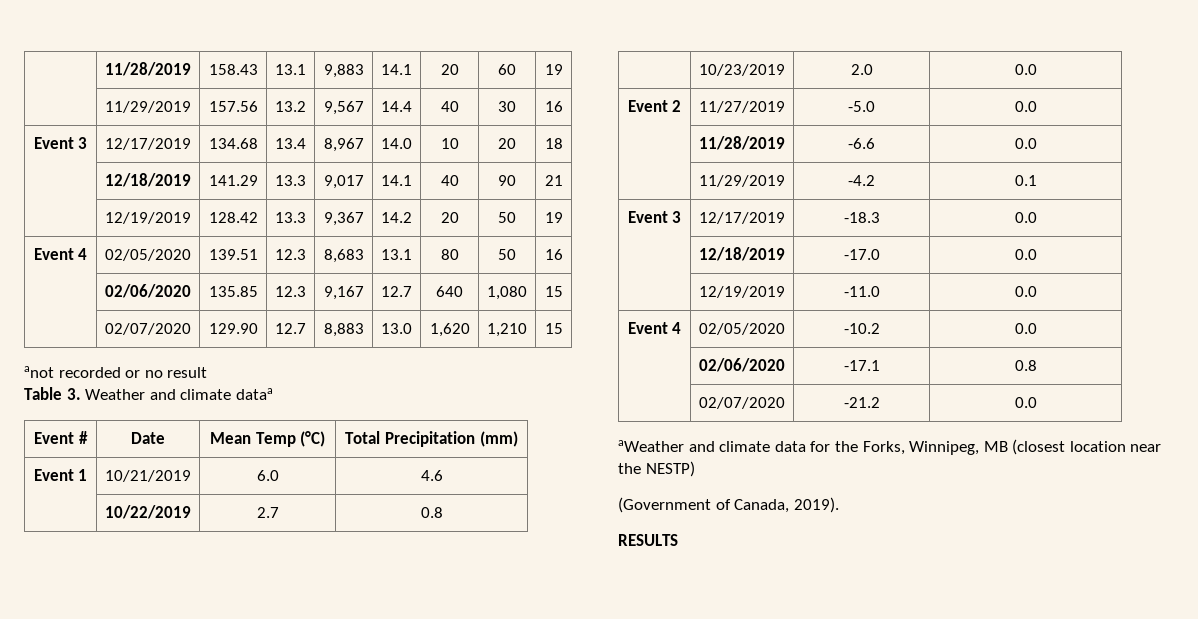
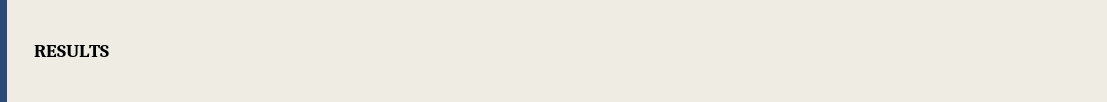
- | 11/28/2019 | 158.43 | 13.1 | 9,883 | 14.1 | 20 | 60 | 19
- | 11/29/2019 | 157.56 | 13.2 | 9,567 | 14.4 | 40 | 30 | 16
- Event 3 | 12/17/2019 | 134.68 | 13.4 | 8,967 | 14.0 | 10 | 20 | 18
- | 12/18/2019 | 141.29 | 13.3 | 9,017 | 14.1 | 40 | 90 | 21
- | 12/19/2019 | 128.42 | 13.3 | 9,367 | 14.2 | 20 | 50 | 19
- Event 4 | 02/05/2020 | 139.51 | 12.3 | 8,683 | 13.1 | 80 | 50 | 16
- | 02/06/2020 | 135.85 | 12.3 | 9,167 | 12.7 | 640 | 1,080 | 15
- | 02/07/2020 | 129.90 | 12.7 | 8,883 | 13.0 | 1,620 | 1,210 | 15
- anot recorded or no result
- Table 3. Weather and climate dataa
- Event # | Date | Mean Temp (°C) | Total Precipitation (mm)
- Event 1 | 10/21/2019 | 6.0 | 4.6
- | 10/22/2019 | 2.7 | 0.8
- | 10/23/2019 | 2.0 | 0.0
- Event 2 | 11/27/2019 | -5.0 | 0.0
- | 11/28/2019 | -6.6 | 0.0
- | 11/29/2019 | -4.2 | 0.1
- Event 3 | 12/17/2019 | -18.3 | 0.0
- | 12/18/2019 | -17.0 | 0.0
- | 12/19/2019 | -11.0 | 0.0
- Event 4 | 02/05/2020 | -10.2 | 0.0
- | 02/06/2020 | -17.1 | 0.8
- | 02/07/2020 | -21.2 | 0.0
- aWeather and climate data for the Forks, Winnipeg, MB (closest location near the NESTP)
- (Government of Canada, 2019).

